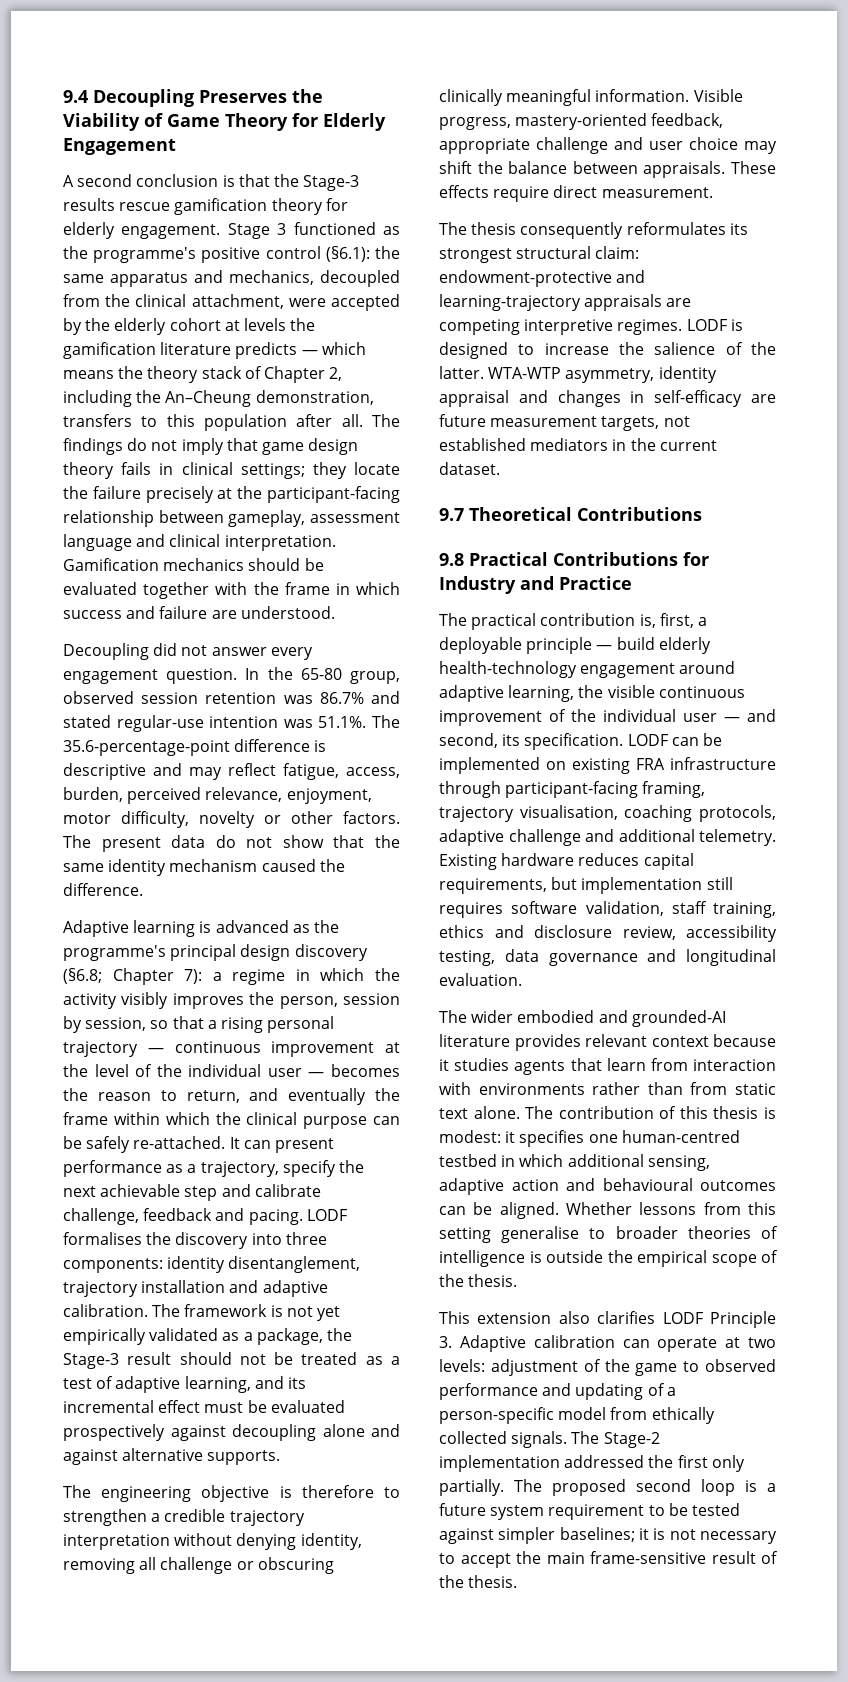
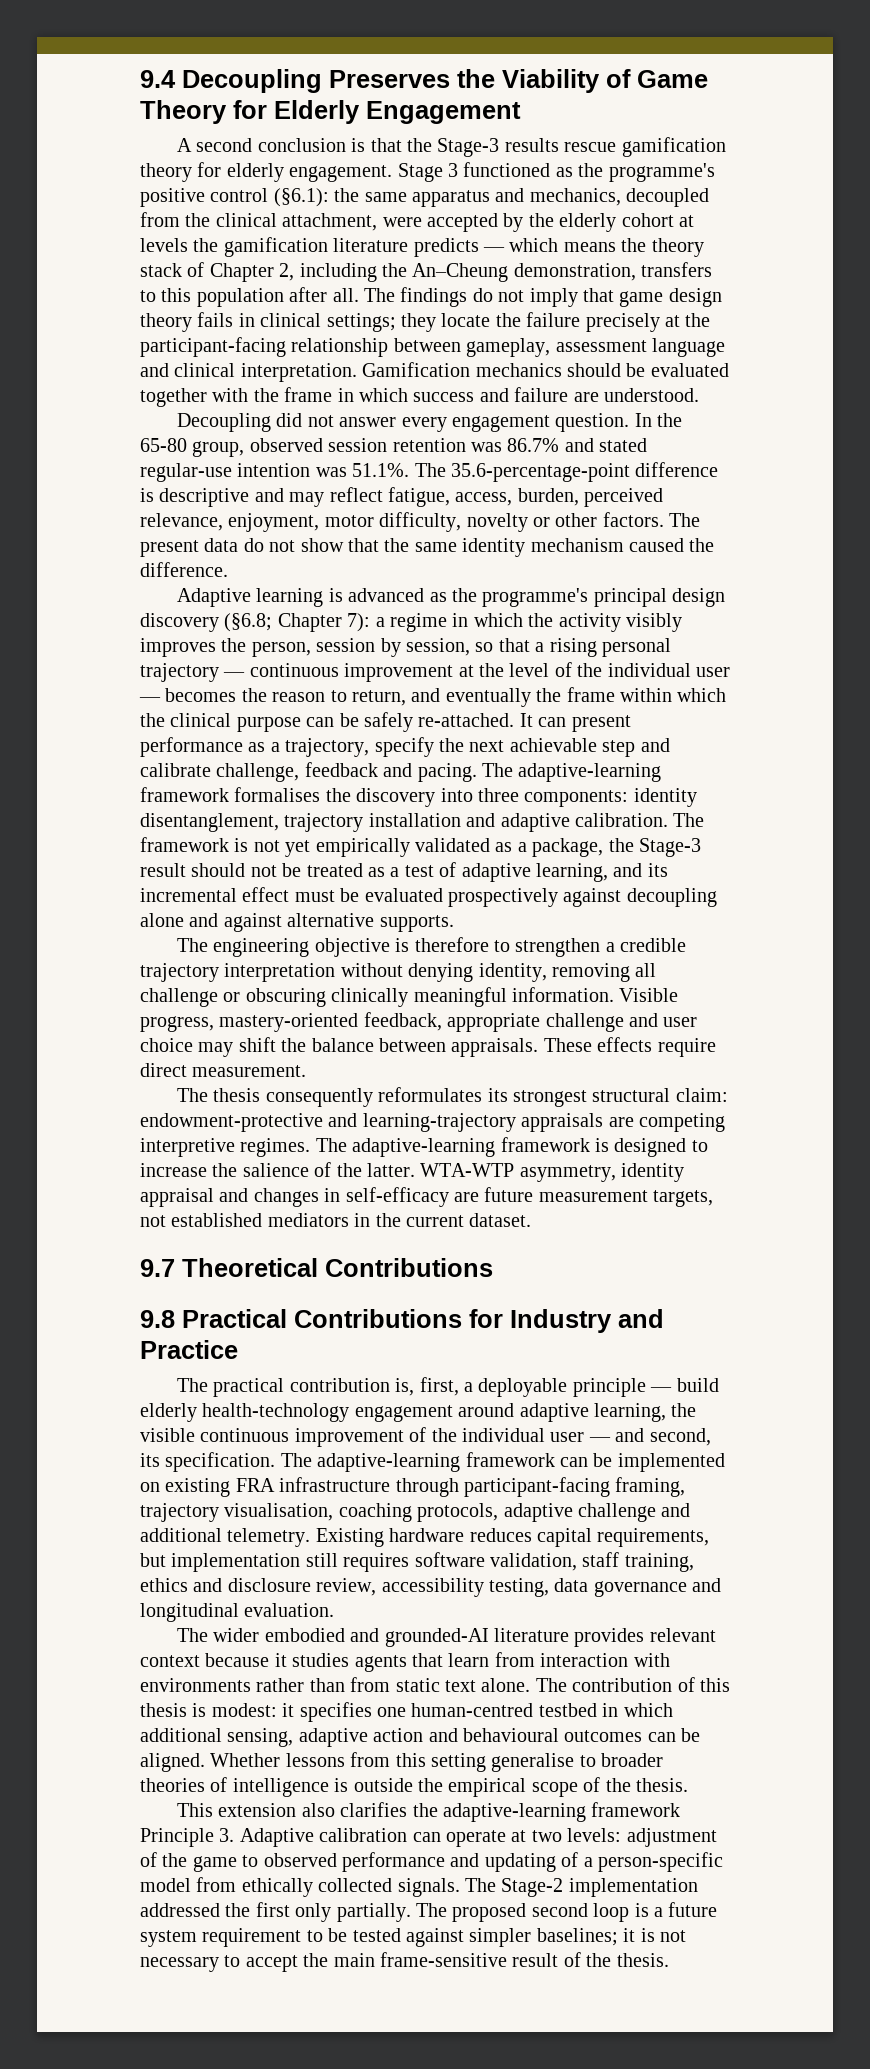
- LODF formalises the discovery into three components: identity disentanglement, trajectory installation and adaptive calibration.
+ The adaptive-learning framework formalises the discovery into three components: identity disentanglement, trajectory installation and adaptive calibration.
- LODF is designed to increase the salience of the latter.
+ The adaptive-learning framework is designed to increase the salience of the latter.
- LODF can be implemented on existing FRA infrastructure through participant-facing framing, trajectory visualisation, coaching protocols, adaptive challenge and additional telemetry.
+ The adaptive-learning framework can be implemented on existing FRA infrastructure through participant-facing framing, trajectory visualisation, coaching protocols, adaptive challenge and additional telemetry.
- This extension also clarifies LODF Principle 3. Adaptive calibration can operate at two levels: adjustment of the game to observed performance and updating of a person-specific model from ethically collected signals.
+ This extension also clarifies the adaptive-learning framework Principle 3. Adaptive calibration can operate at two levels: adjustment of the game to observed performance and updating of a person-specific model from ethically collected signals.

